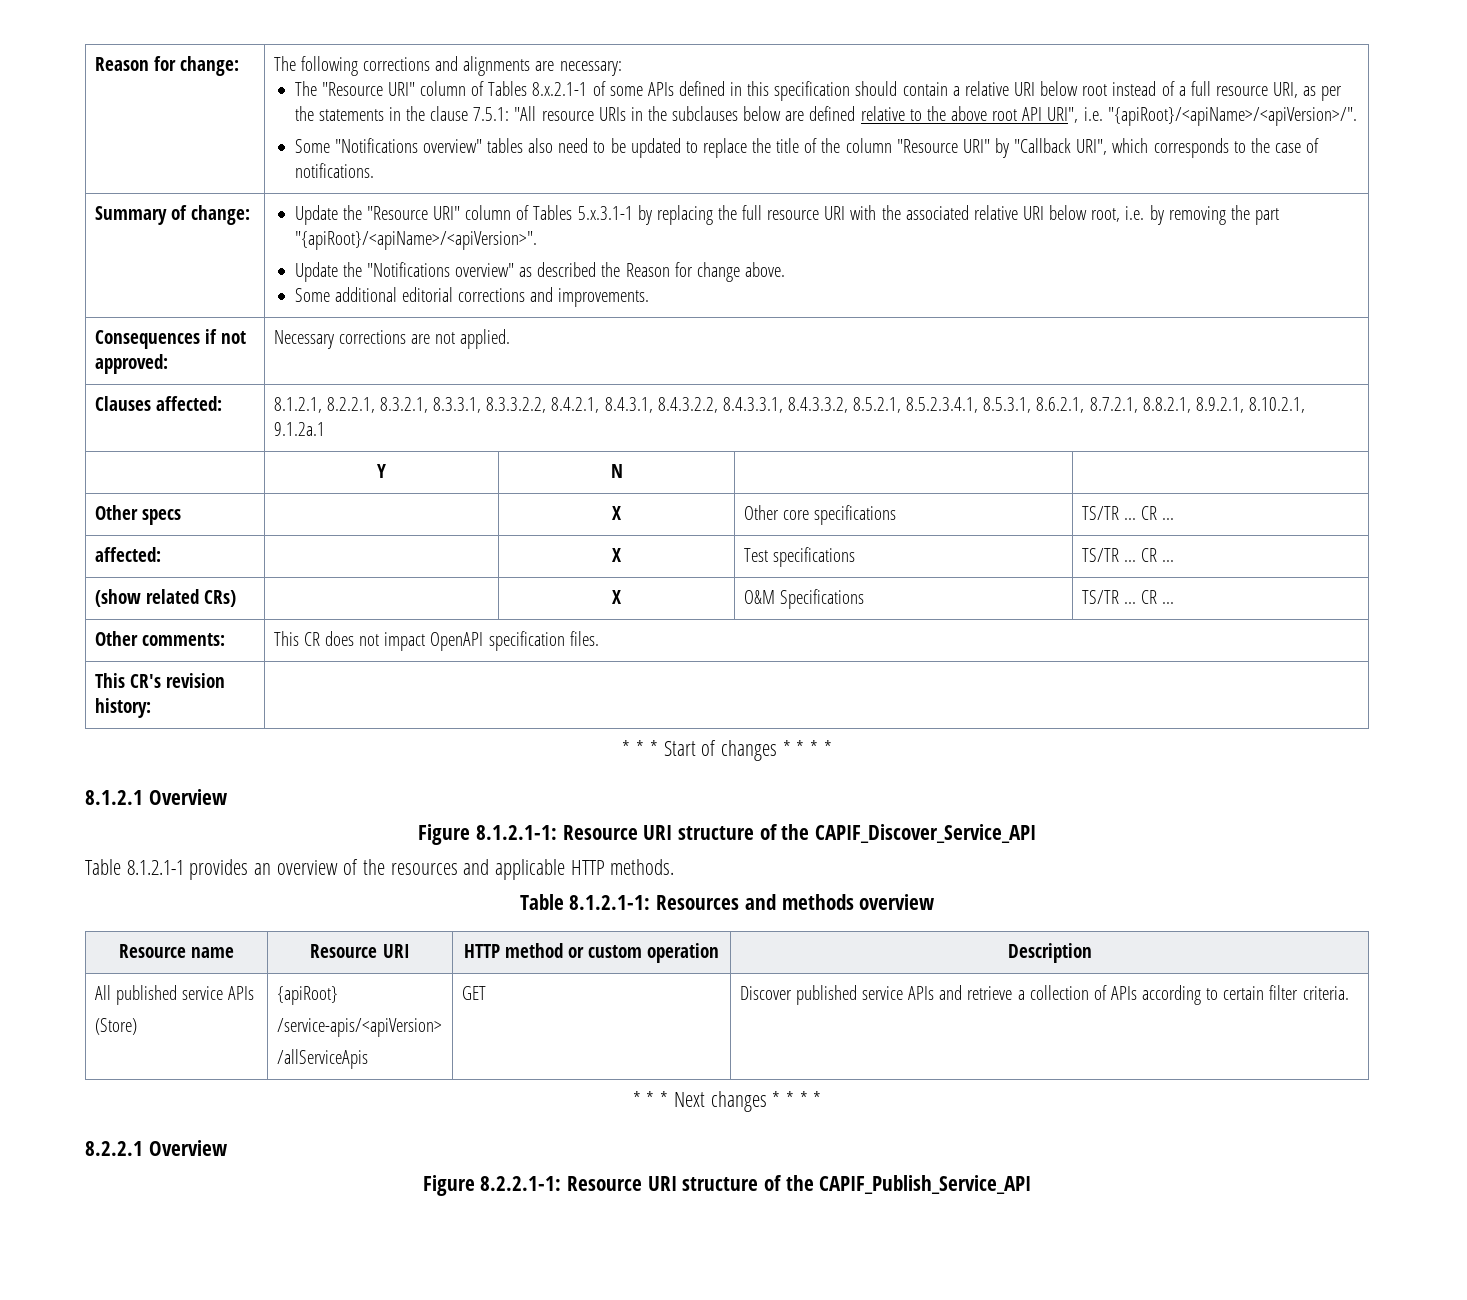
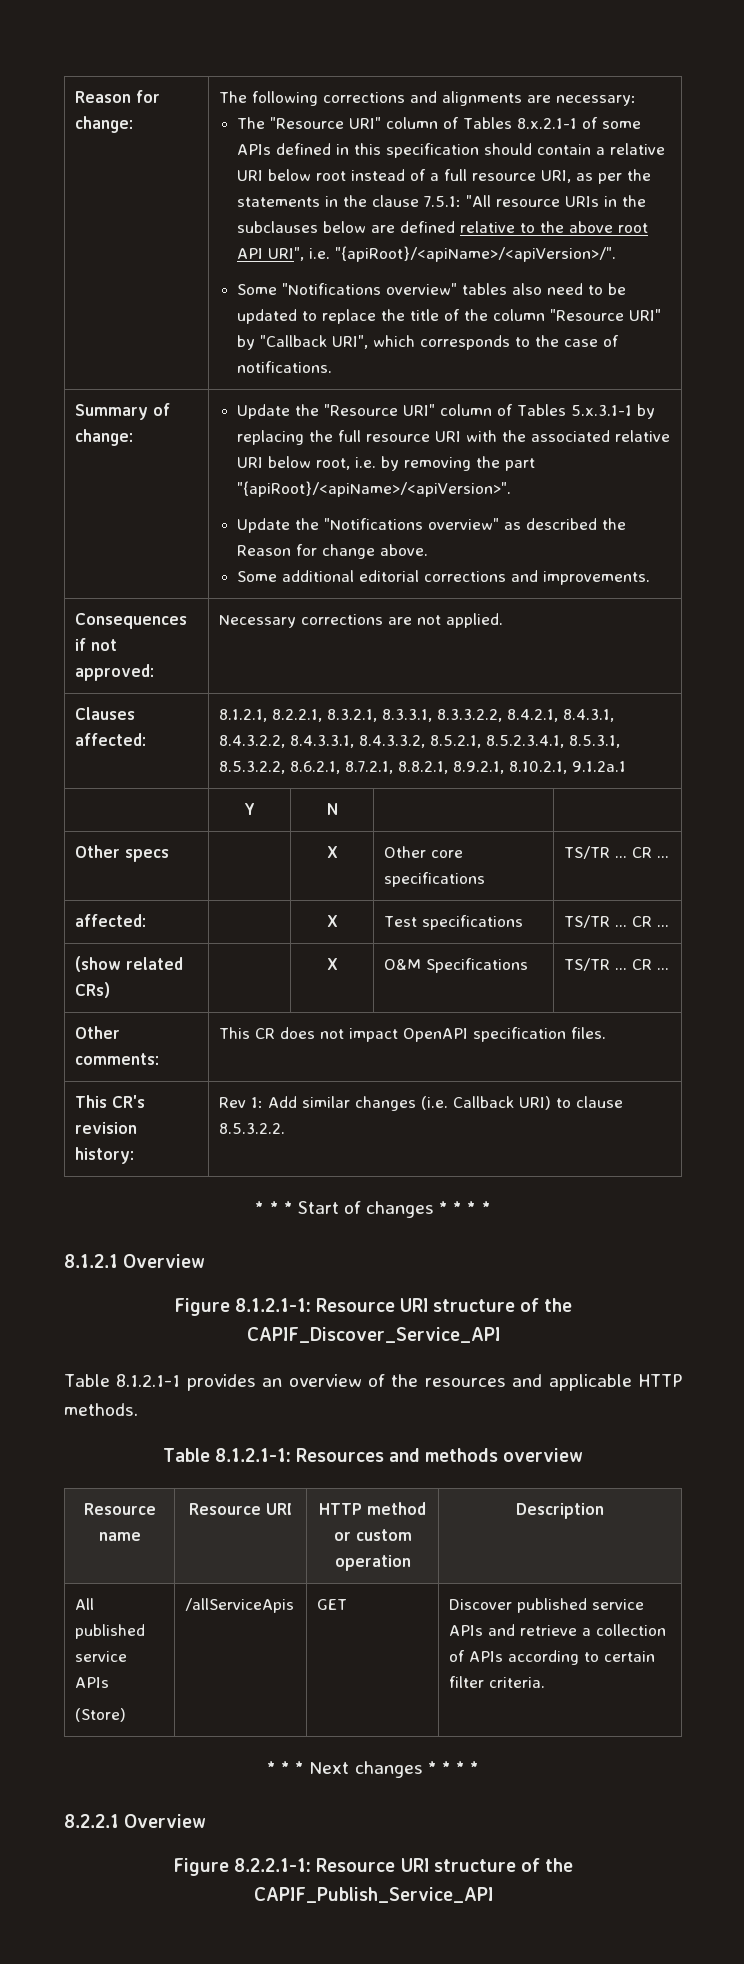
- Clauses affected: | 8.1.2.1, 8.2.2.1, 8.3.2.1, 8.3.3.1, 8.3.3.2.2, 8.4.2.1, 8.4.3.1, 8.4.3.2.2, 8.4.3.3.1, 8.4.3.3.2, 8.5.2.1, 8.5.2.3.4.1, 8.5.3.1, 8.6.2.1, 8.7.2.1, 8.8.2.1, 8.9.2.1, 8.10.2.1, 9.1.2a.1
+ Clauses affected: | 8.1.2.1, 8.2.2.1, 8.3.2.1, 8.3.3.1, 8.3.3.2.2, 8.4.2.1, 8.4.3.1, 8.4.3.2.2, 8.4.3.3.1, 8.4.3.3.2, 8.5.2.1, 8.5.2.3.4.1, 8.5.3.1, 8.5.3.2.2, 8.6.2.1, 8.7.2.1, 8.8.2.1, 8.9.2.1, 8.10.2.1, 9.1.2a.1
- This CR's revision history: |
+ This CR's revision history: | Rev 1: Add similar changes (i.e. Callback URI) to clause 8.5.3.2.2.
  All published service APIs
- (Store) | {apiRoot}
- /service-apis/<apiVersion>
- /allServiceApis | GET | Discover published service APIs and retrieve a collection of APIs according to certain filter criteria.
+ (Store) | /allServiceApis | GET | Discover published service APIs and retrieve a collection of APIs according to certain filter criteria.

